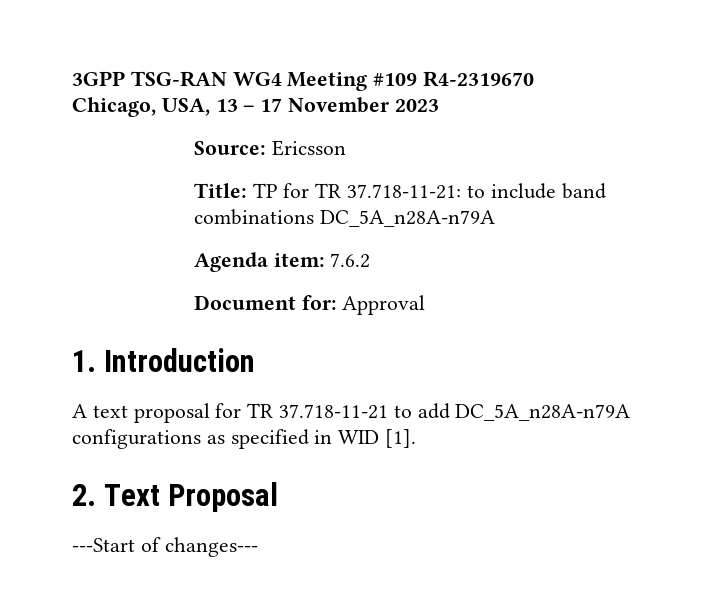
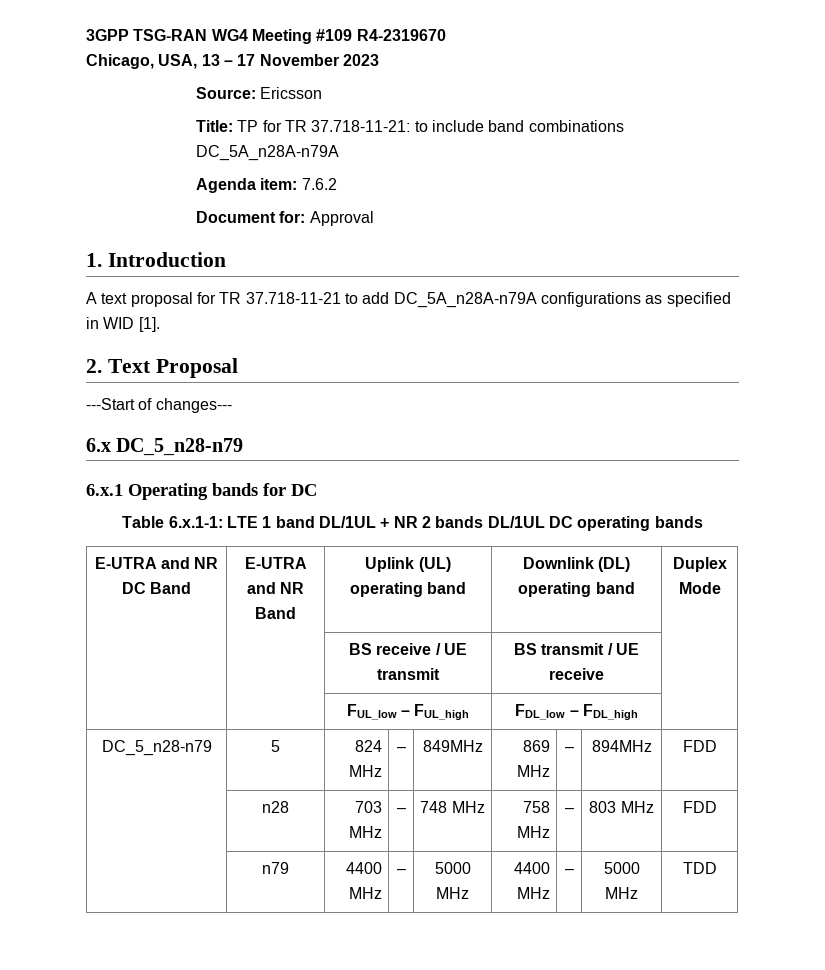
+ 6.x DC_5_n28-n79
+ 6.x.1 Operating bands for DC
+ Table 6.x.1-1: LTE 1 band DL/1UL + NR 2 bands DL/1UL DC operating bands
+ E-UTRA and NR DC Band | E-UTRA and NR Band | Uplink (UL) operating band | Downlink (DL) operating band | Duplex Mode
+ | | BS receive / UE transmit | BS transmit / UE receive |
+ | | FUL_low – FUL_high | FDL_low – FDL_high |
+ DC_5_n28-n79 | 5 | 824 MHz | – | 849MHz | 869 MHz | – | 894MHz | FDD
+ | n28 | 703 MHz | – | 748 MHz | 758 MHz | – | 803 MHz | FDD
+ | n79 | 4400 MHz | – | 5000 MHz | 4400 MHz | – | 5000 MHz | TDD

